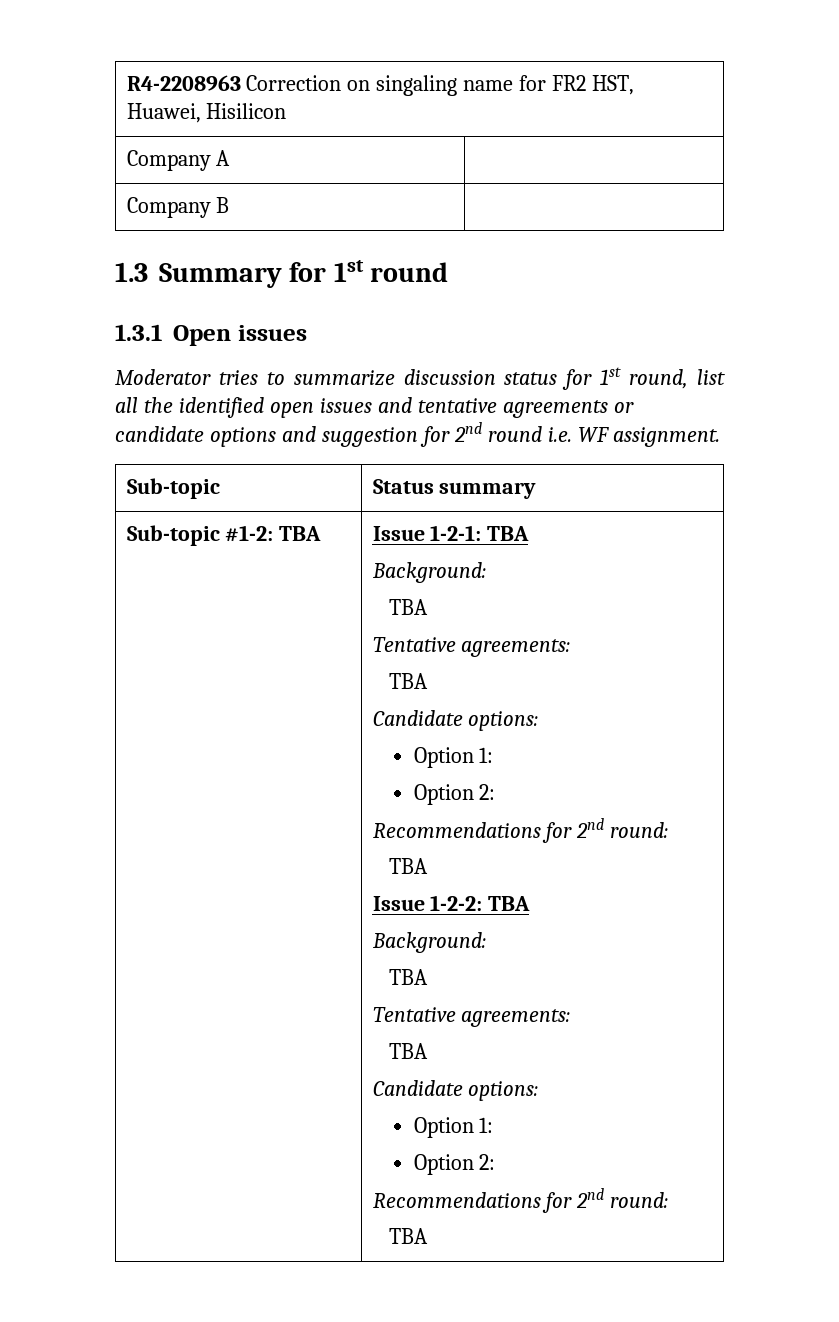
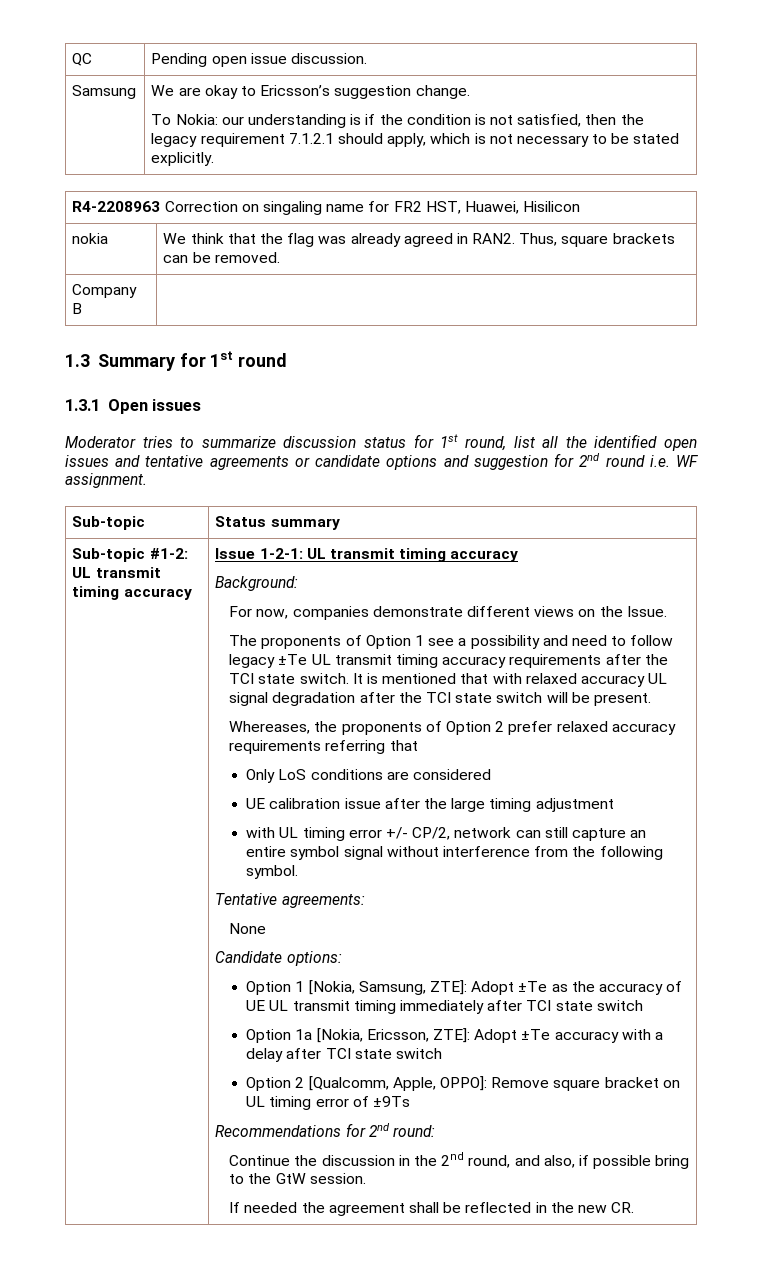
+ QC | Pending open issue discussion.
+ Samsung | We are okay to Ericsson’s suggestion change.
+ To Nokia: our understanding is if the condition is not satisfied, then the legacy requirement 7.1.2.1 should apply, which is not necessary to be stated explicitly.
- Company A |
+ nokia | We think that the flag was already agreed in RAN2. Thus, square brackets can be removed.
- Sub-topic #1-2: TBA | Issue 1-2-1: TBA
+ Sub-topic #1-2: UL transmit timing accuracy | Issue 1-2-1: UL transmit timing accuracy
  Background:
- TBA
+ For now, companies demonstrate different views on the Issue.
+ The proponents of Option 1 see a possibility and need to follow legacy ±Te UL transmit timing accuracy requirements after the TCI state switch. It is mentioned that with relaxed accuracy UL signal degradation after the TCI state switch will be present.
+ Whereases, the proponents of Option 2 prefer relaxed accuracy requirements referring that
+ Only LoS conditions are considered
+ UE calibration issue after the large timing adjustment
+ with UL timing error +/- CP/2, network can still capture an entire symbol signal without interference from the following symbol.
  Tentative agreements:
- TBA
+ None
  Candidate options:
- Option 1:
- Option 2:
+ Option 1 [Nokia, Samsung, ZTE]: Adopt ±Te as the accuracy of UE UL transmit timing immediately after TCI state switch
+ Option 1a [Nokia, Ericsson, ZTE]: Adopt ±Te accuracy with a delay after TCI state switch
+ Option 2 [Qualcomm, Apple, OPPO]: Remove square bracket on UL timing error of ±9Ts
  Recommendations for 2nd round:
- TBA
- Issue 1-2-2: TBA
- Background:
- TBA
- Tentative agreements:
- TBA
- Candidate options:
- Option 1:
- Option 2:
- Recommendations for 2nd round:
- TBA
+ Continue the discussion in the 2nd round, and also, if possible bring to the GtW session.
+ If needed the agreement shall be reflected in the new CR.

